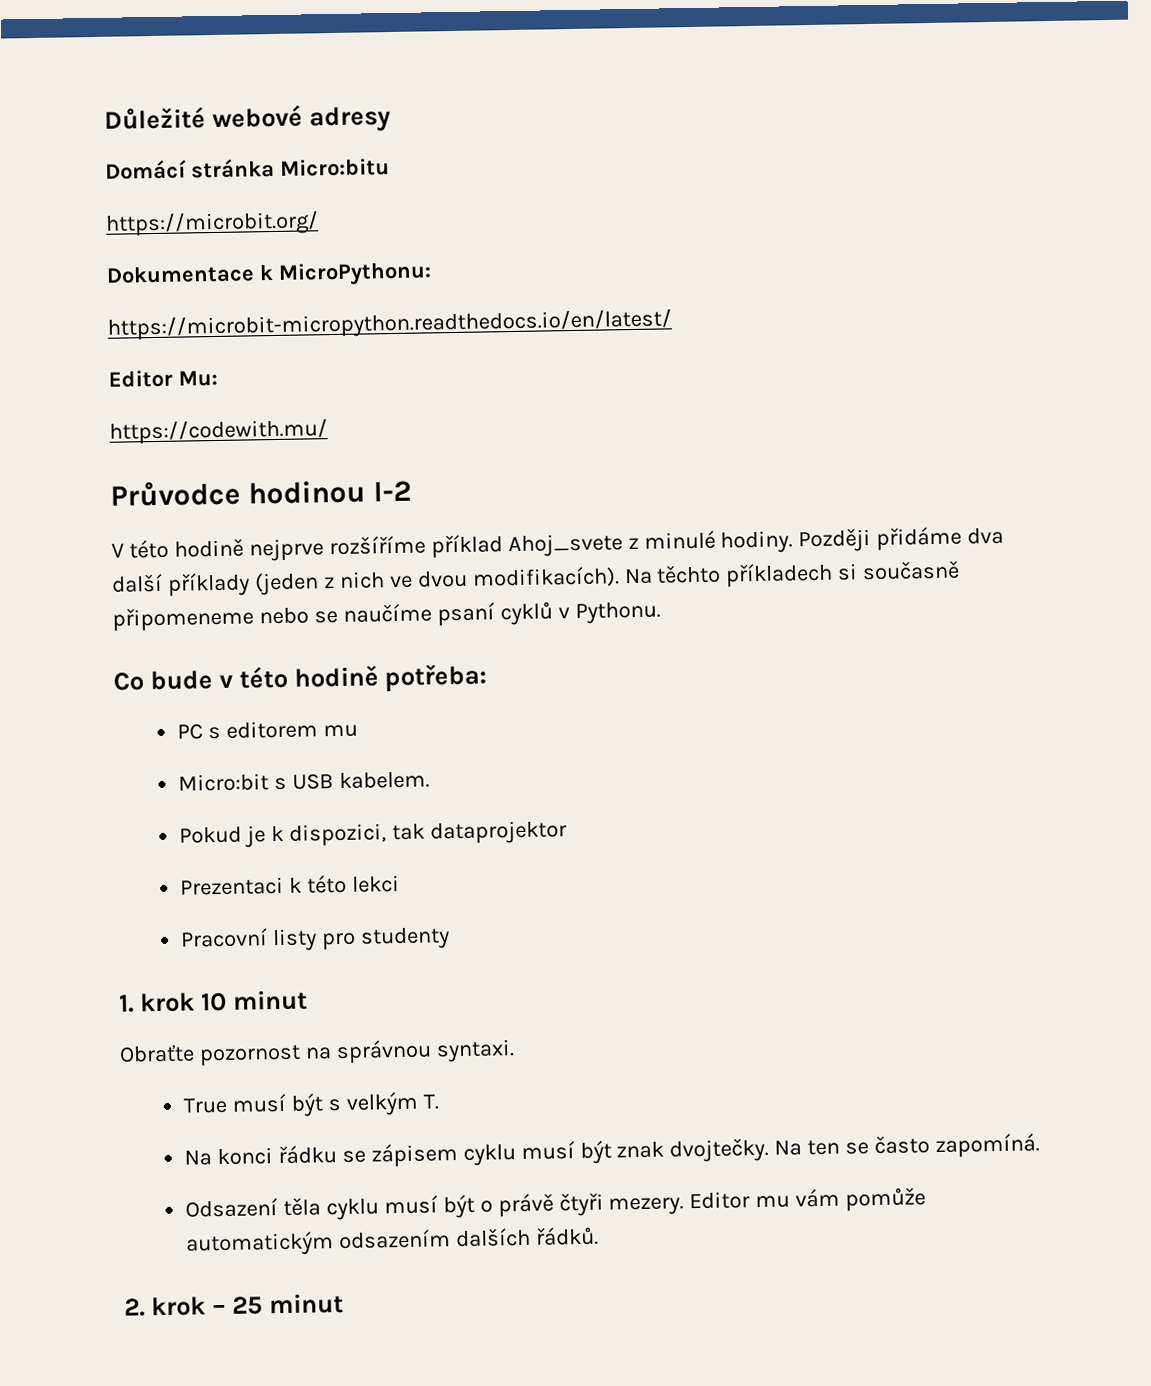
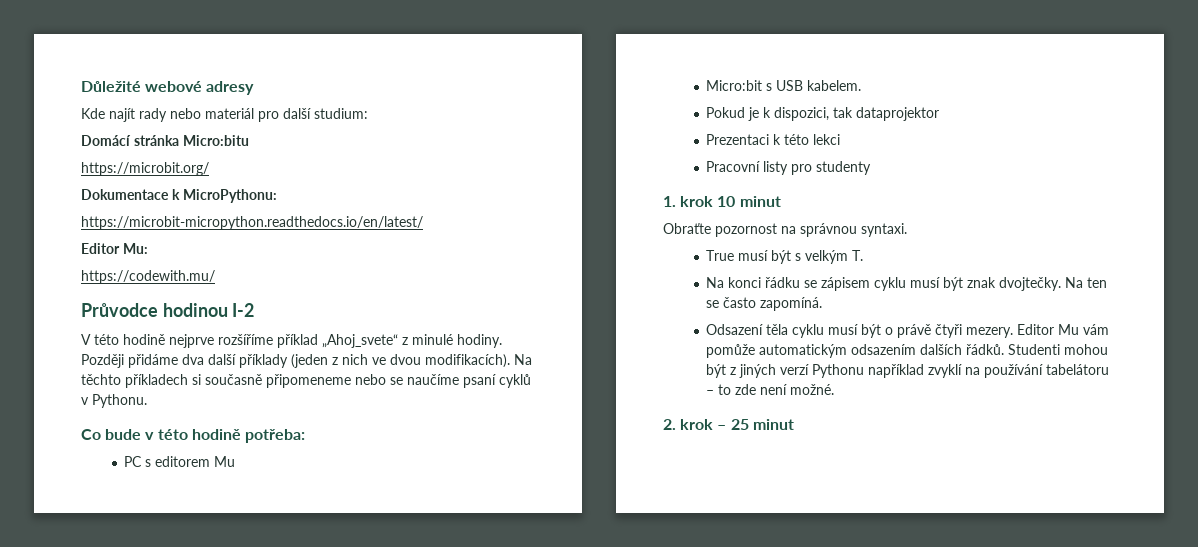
+ Kde najít rady nebo materiál pro další studium:
- V této hodině nejprve rozšíříme příklad Ahoj_svete z minulé hodiny.
+ V této hodině nejprve rozšíříme příklad „Ahoj_svete“ z minulé hodiny.
- PC s editorem mu
+ PC s editorem Mu
- Editor mu vám pomůže automatickým odsazením dalších řádků.
+ Editor Mu vám pomůže automatickým odsazením dalších řádků. Studenti mohou být z jiných verzí Pythonu například zvyklí na používání tabelátoru – to zde není možné.

